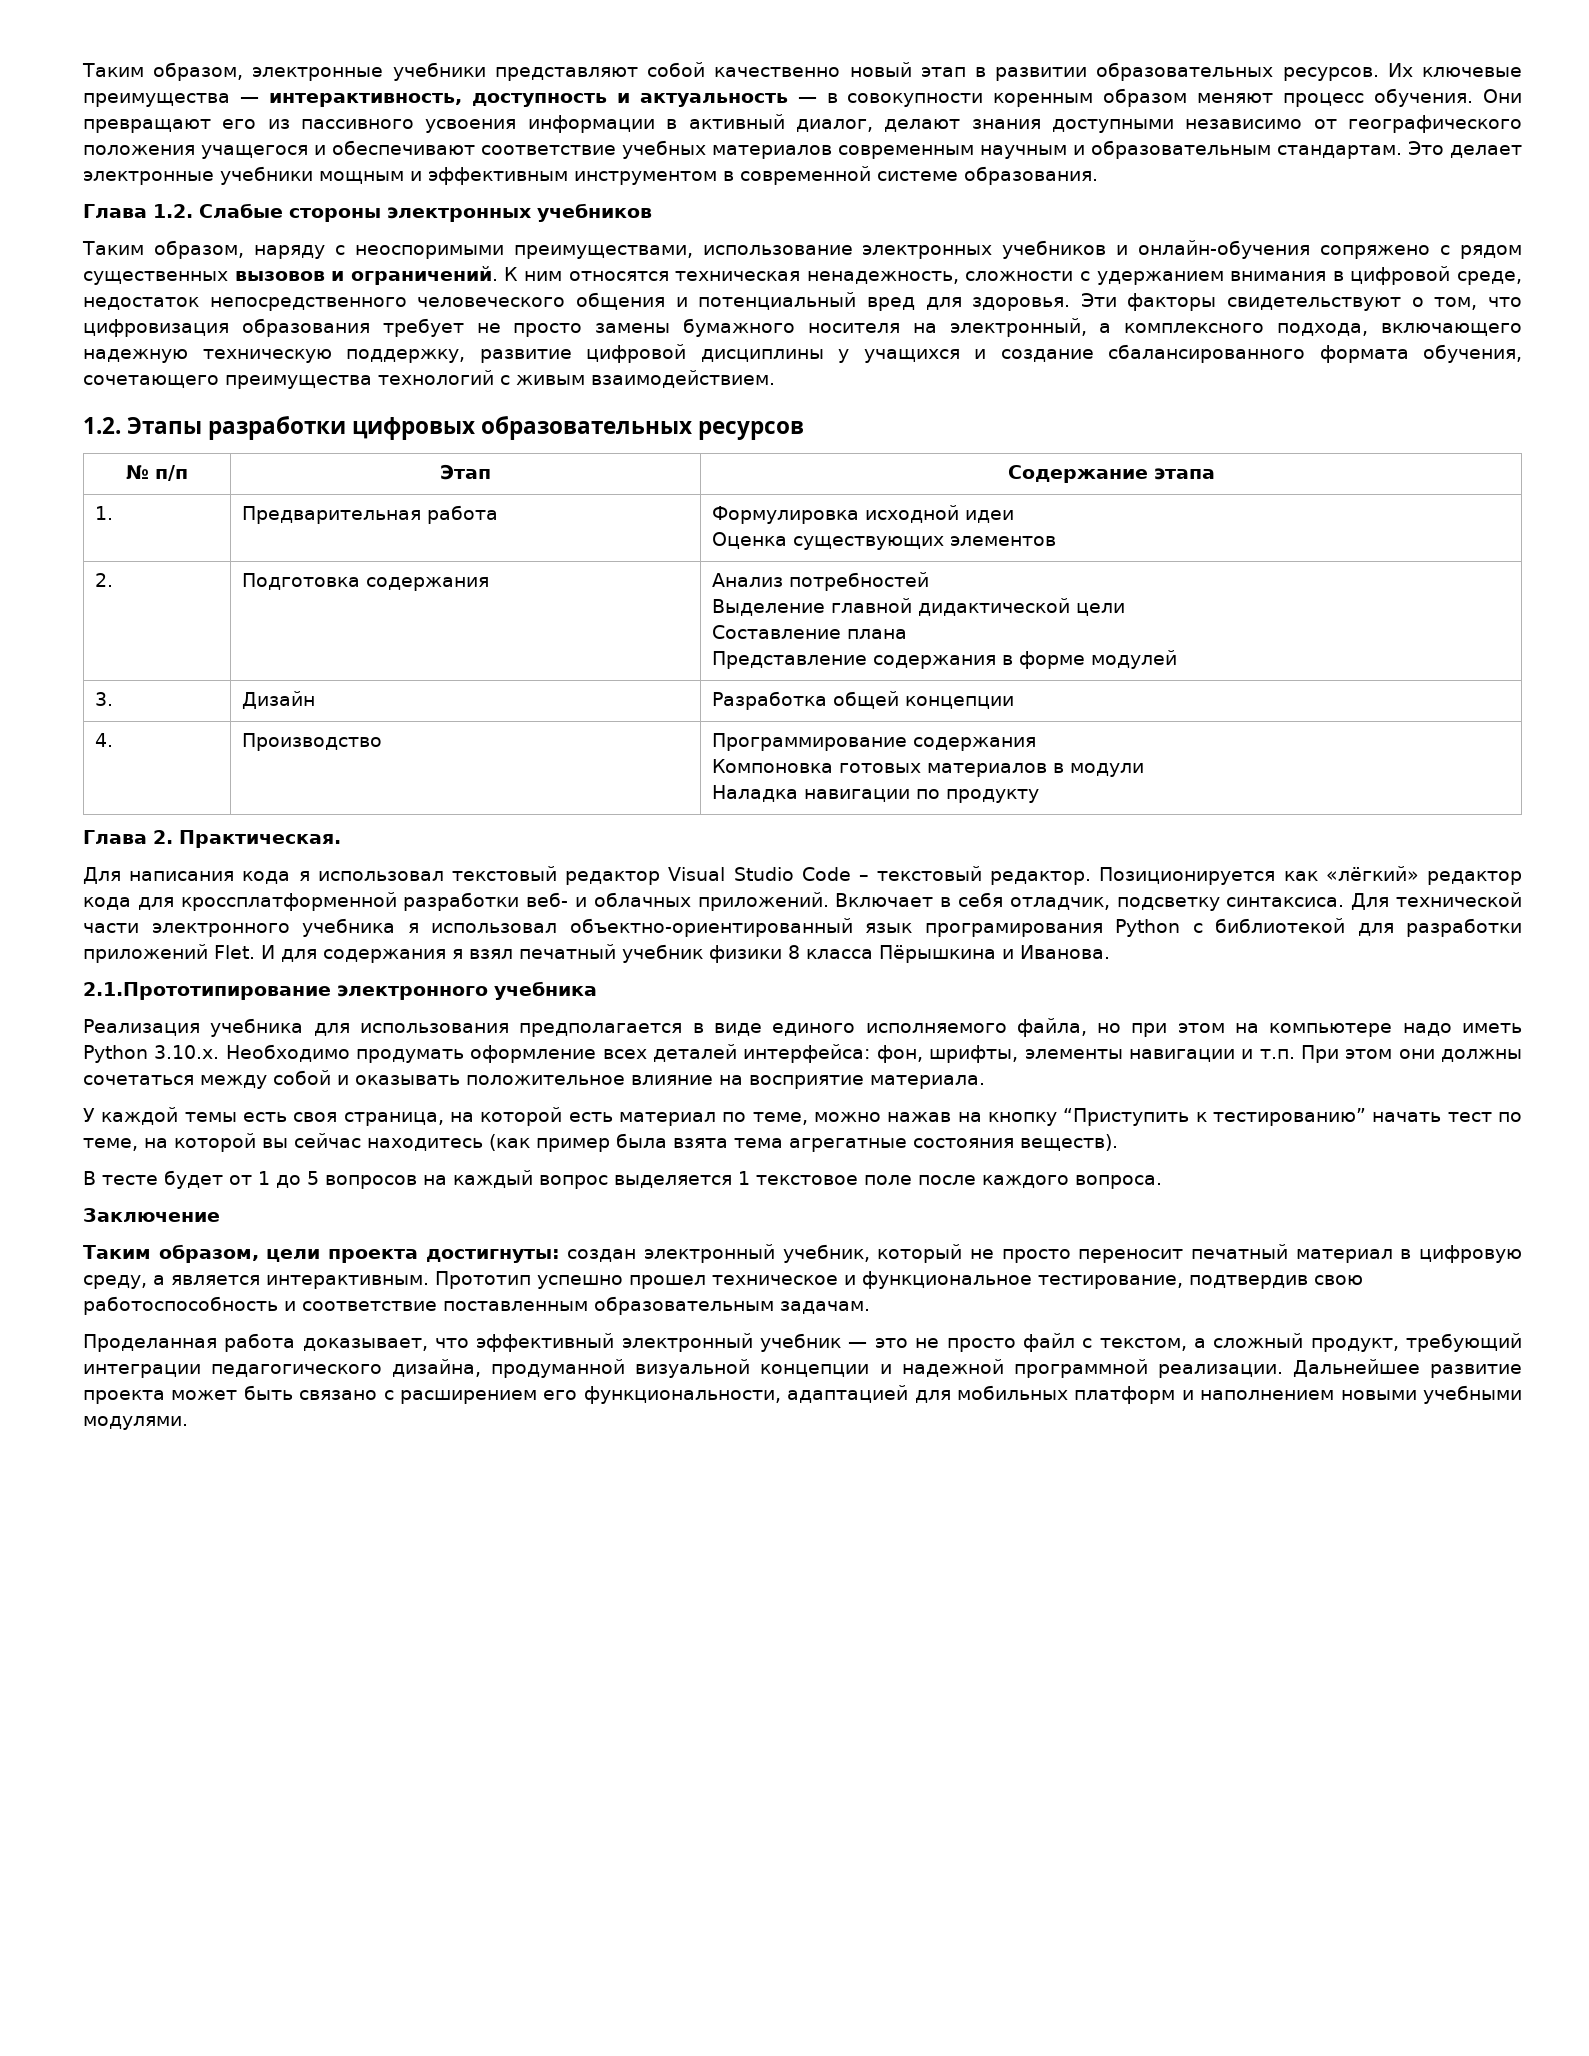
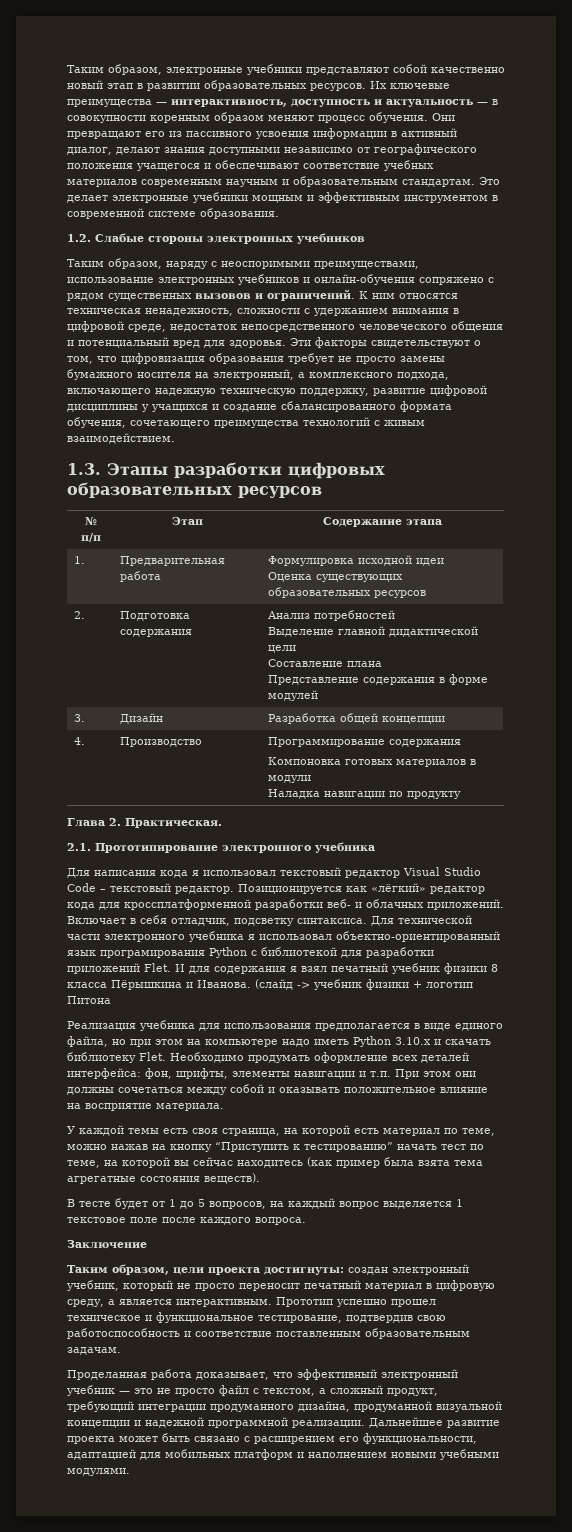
- Глава 1.2. Слабые стороны электронных учебников
+ 1.2. Слабые стороны электронных учебников
- 1.2. Этапы разработки цифровых образовательных ресурсов
+ 1.3. Этапы разработки цифровых образовательных ресурсов
  1. | Предварительная работа | Формулировка исходной идеи
- Оценка существующих элементов
+ Оценка существующих образовательных ресурсов
+ 2.1. Прототипирование электронного учебника
- И для содержания я взял печатный учебник физики 8 класса Пёрышкина и Иванова.
- 2.1.Прототипирование электронного учебника
+ И для содержания я взял печатный учебник физики 8 класса Пёрышкина и Иванова. (слайд -> учебник физики + логотип Питона
- Реализация учебника для использования предполагается в виде единого исполняемого файла, но при этом на компьютере надо иметь Python 3.10.x. Необходимо продумать оформление всех деталей интерфейса: фон, шрифты, элементы навигации и т.п. При этом они должны сочетаться между собой и оказывать положительное влияние на восприятие материала.
+ Реализация учебника для использования предполагается в виде единого файла, но при этом на компьютере надо иметь Python 3.10.x и скачать библиотеку Flet. Необходимо продумать оформление всех деталей интерфейса: фон, шрифты, элементы навигации и т.п. При этом они должны сочетаться между собой и оказывать положительное влияние на восприятие материала.
- В тесте будет от 1 до 5 вопросов на каждый вопрос выделяется 1 текстовое поле после каждого вопроса.
+ В тесте будет от 1 до 5 вопросов, на каждый вопрос выделяется 1 текстовое поле после каждого вопроса.
- Проделанная работа доказывает, что эффективный электронный учебник — это не просто файл с текстом, а сложный продукт, требующий интеграции педагогического дизайна, продуманной визуальной концепции и надежной программной реализации.
+ Проделанная работа доказывает, что эффективный электронный учебник — это не просто файл с текстом, а сложный продукт, требующий интеграции продуманного дизайна, продуманной визуальной концепции и надежной программной реализации.

